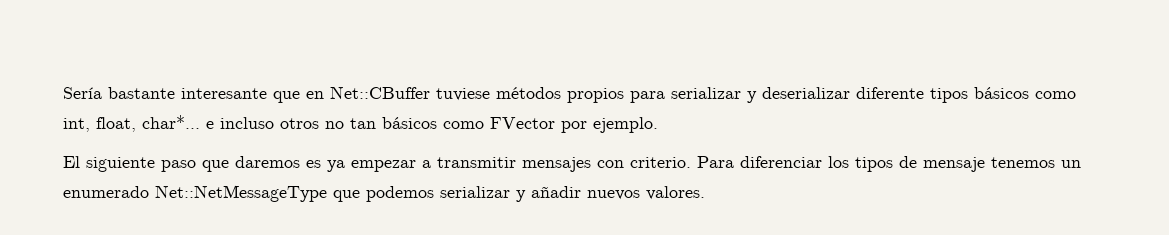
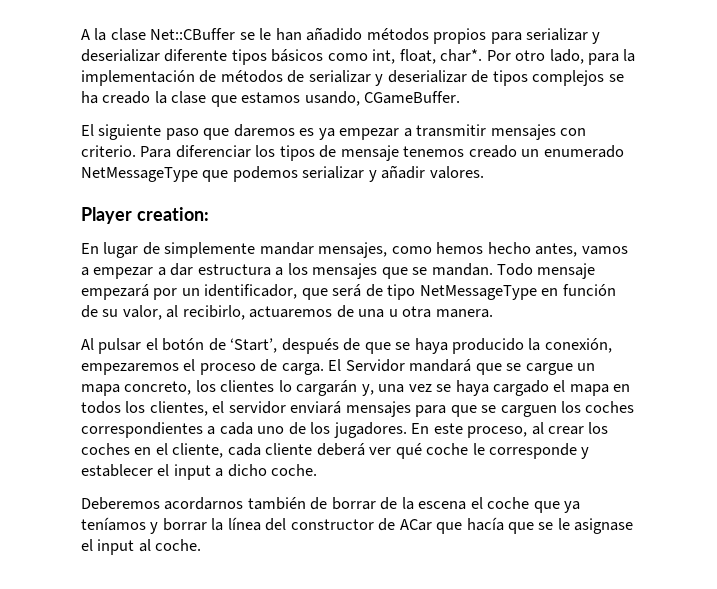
- Sería bastante interesante que en Net::CBuffer tuviese métodos propios para serializar y deserializar diferente tipos básicos como int, float, char*… e incluso otros no tan básicos como FVector por ejemplo.
+ A la clase Net::CBuffer se le han añadido métodos propios para serializar y deserializar diferente tipos básicos como int, float, char*. Por otro lado, para la implementación de métodos de serializar y deserializar de tipos complejos se ha creado la clase que estamos usando, CGameBuffer.
- Para diferenciar los tipos de mensaje tenemos un enumerado Net::NetMessageType que podemos serializar y añadir nuevos valores.
+ Para diferenciar los tipos de mensaje tenemos creado un enumerado NetMessageType que podemos serializar y añadir valores.
+ Player creation:
+ En lugar de simplemente mandar mensajes, como hemos hecho antes, vamos a empezar a dar estructura a los mensajes que se mandan. Todo mensaje empezará por un identificador, que será de tipo NetMessageType en función de su valor, al recibirlo, actuaremos de una u otra manera.
+ Al pulsar el botón de ‘Start’, después de que se haya producido la conexión, empezaremos el proceso de carga. El Servidor mandará que se cargue un mapa concreto, los clientes lo cargarán y, una vez se haya cargado el mapa en todos los clientes, el servidor enviará mensajes para que se carguen los coches correspondientes a cada uno de los jugadores. En este proceso, al crear los coches en el cliente, cada cliente deberá ver qué coche le corresponde y establecer el input a dicho coche.
+ Deberemos acordarnos también de borrar de la escena el coche que ya teníamos y borrar la línea del constructor de ACar que hacía que se le asignase el input al coche.

